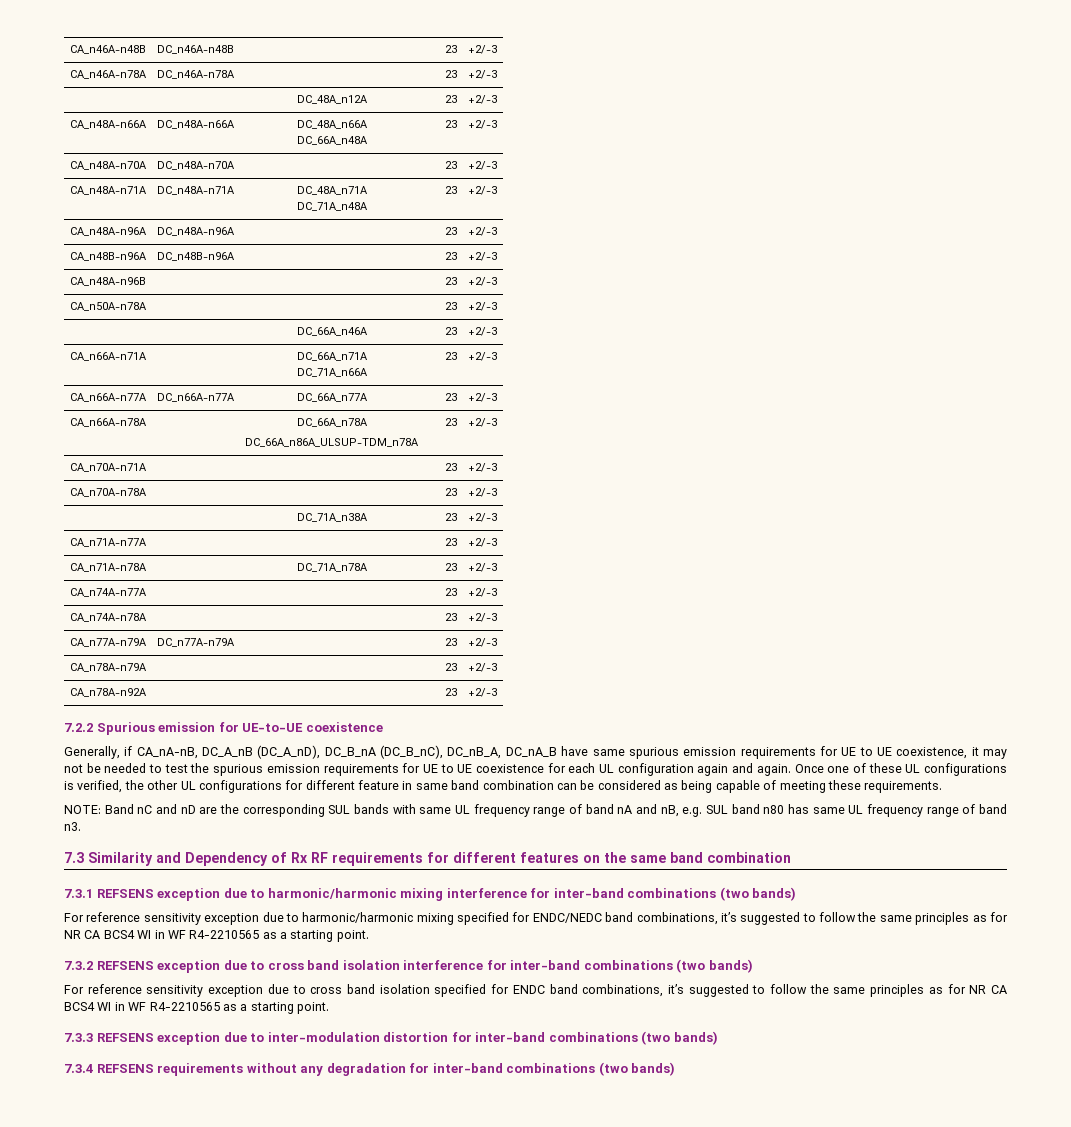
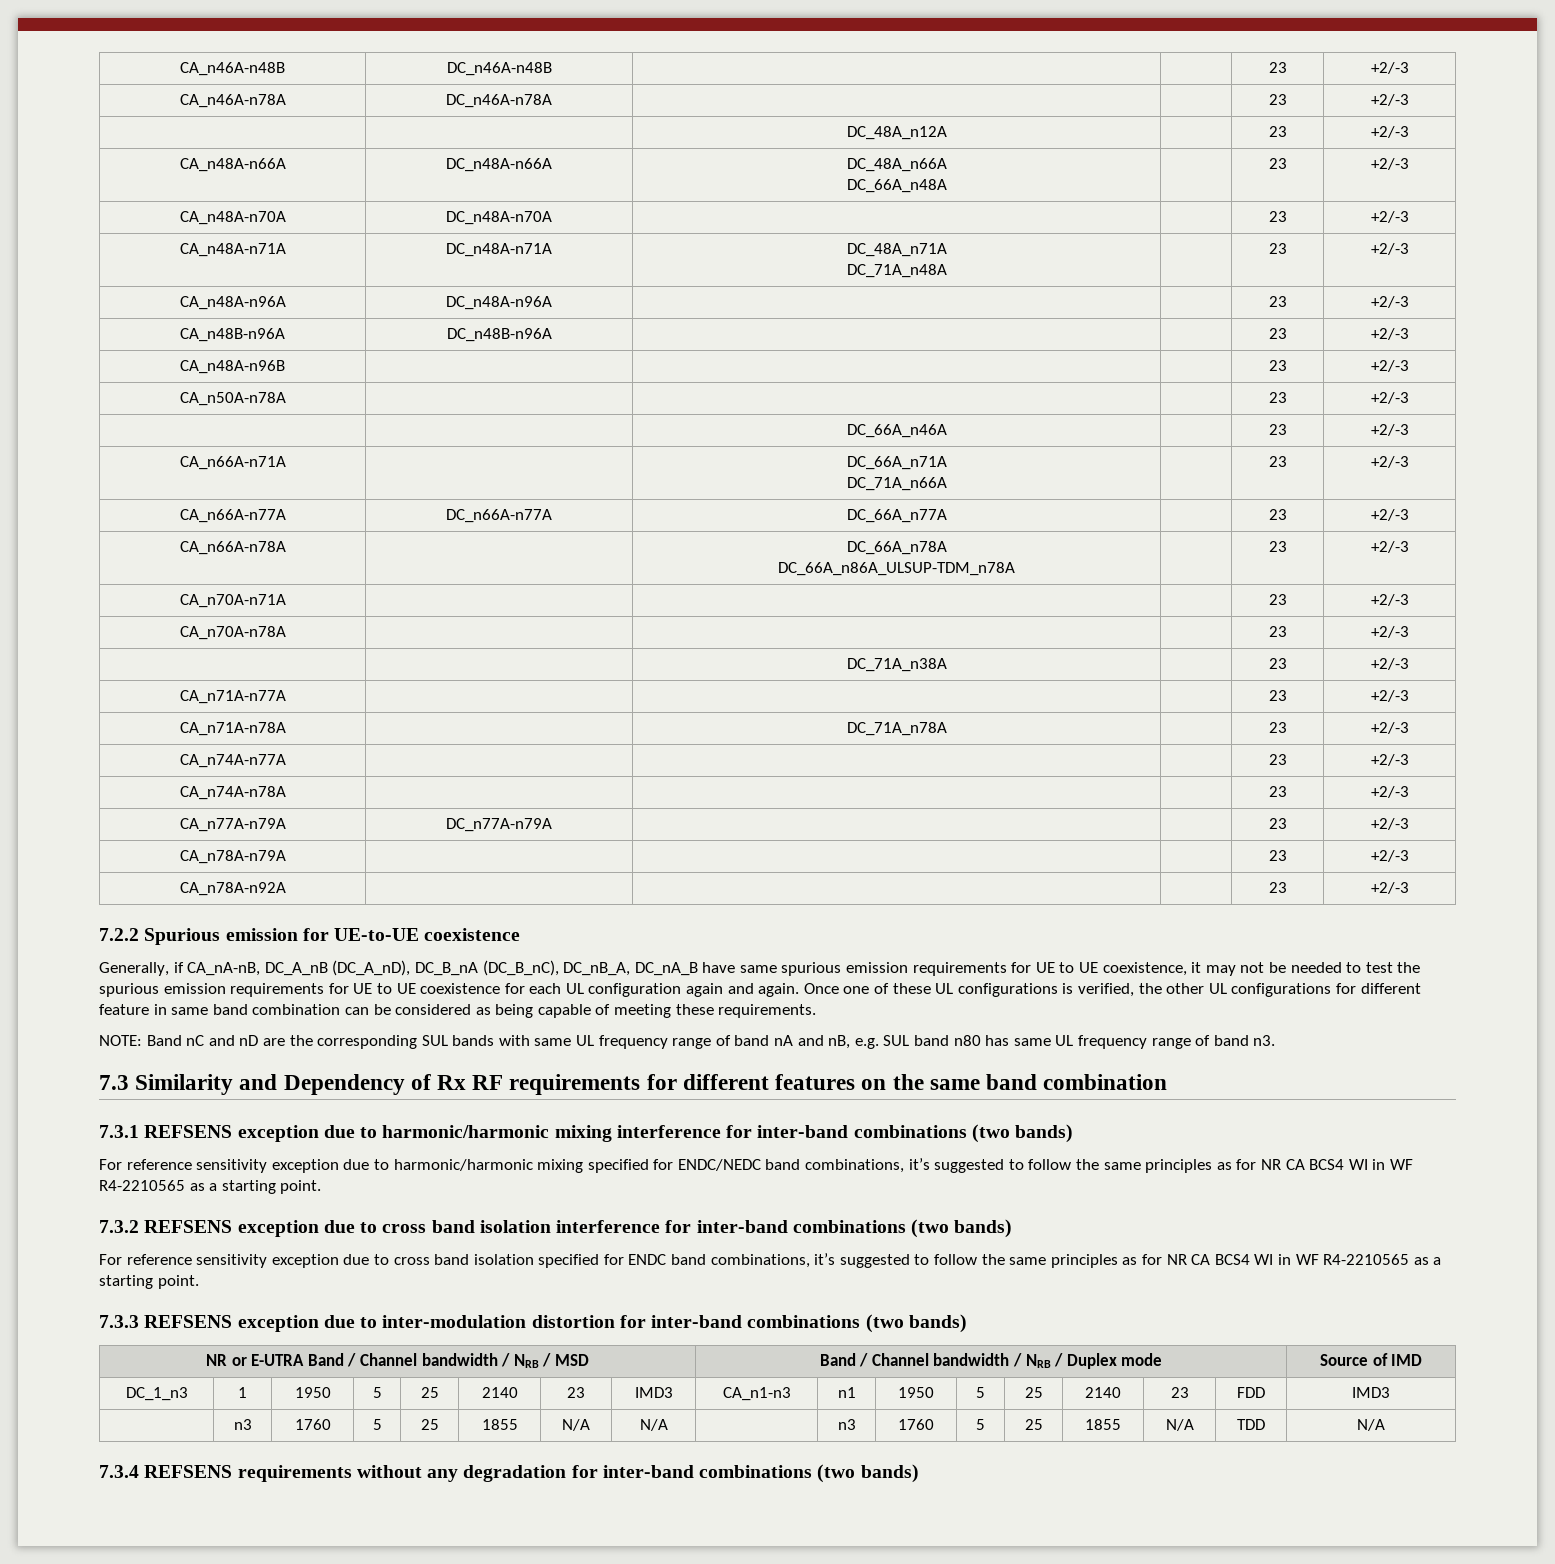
+ NR or E-UTRA Band / Channel bandwidth / NRB / MSD | Band / Channel bandwidth / NRB / Duplex mode | Source of IMD
+ DC_1_n3 | 1 | 1950 | 5 | 25 | 2140 | 23 | IMD3 | CA_n1-n3 | n1 | 1950 | 5 | 25 | 2140 | 23 | FDD | IMD3
+ | n3 | 1760 | 5 | 25 | 1855 | N/A | N/A | | n3 | 1760 | 5 | 25 | 1855 | N/A | TDD | N/A

